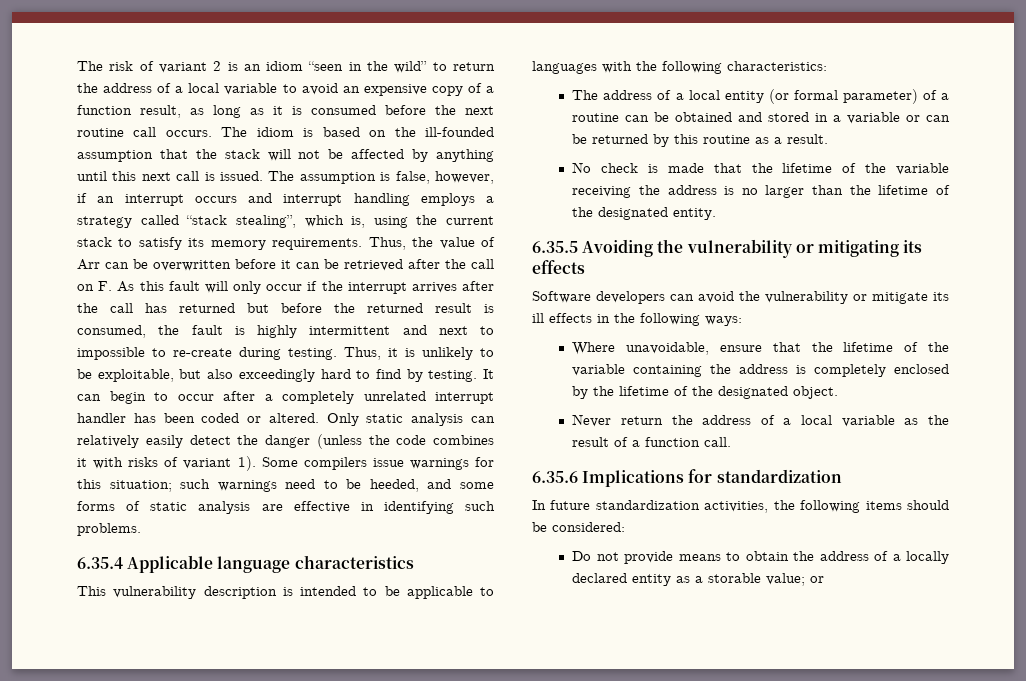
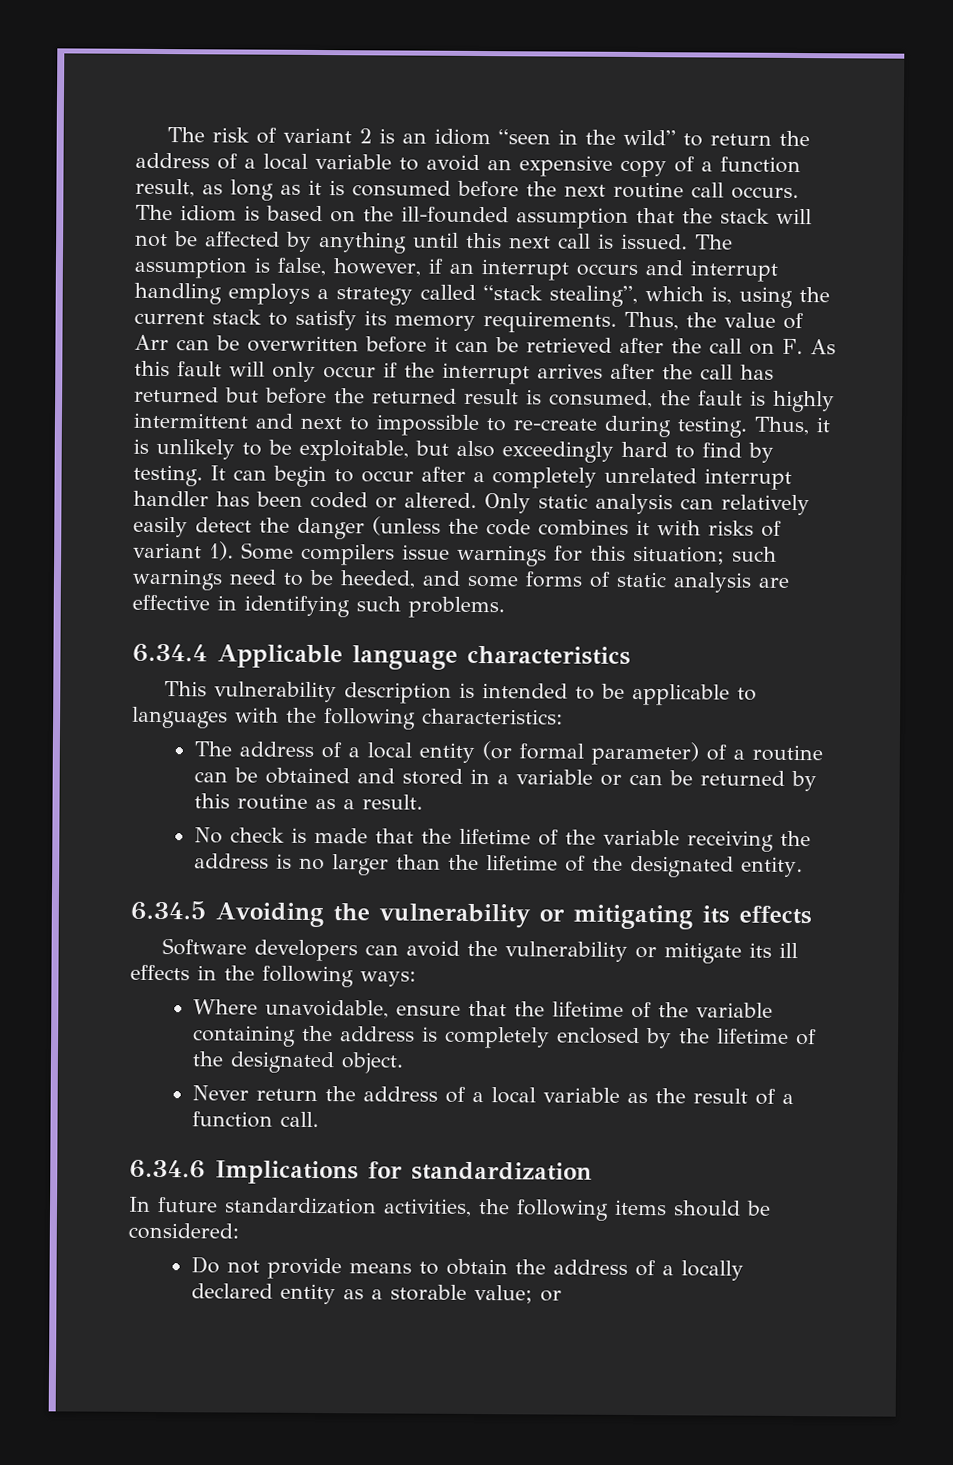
- 6.35.4 Applicable language characteristics
+ 6.34.4 Applicable language characteristics
- 6.35.5 Avoiding the vulnerability or mitigating its effects
+ 6.34.5 Avoiding the vulnerability or mitigating its effects
- 6.35.6 Implications for standardization
+ 6.34.6 Implications for standardization

